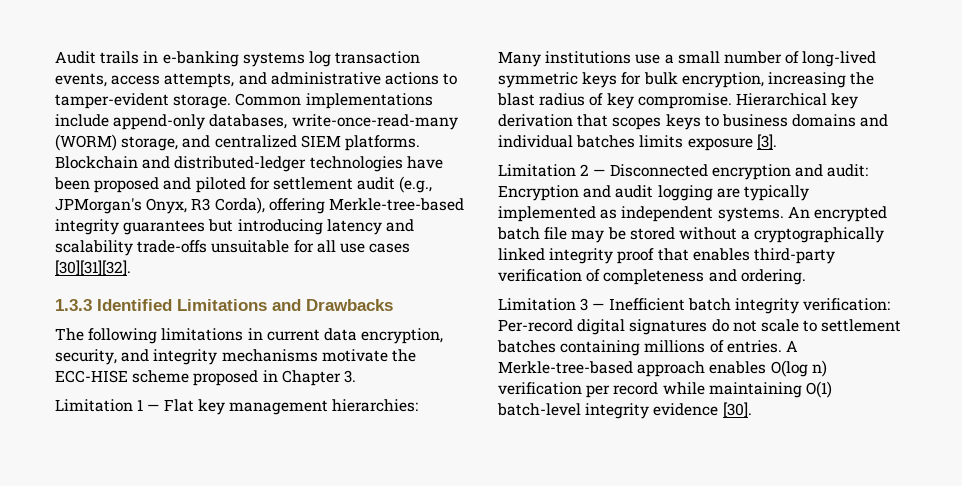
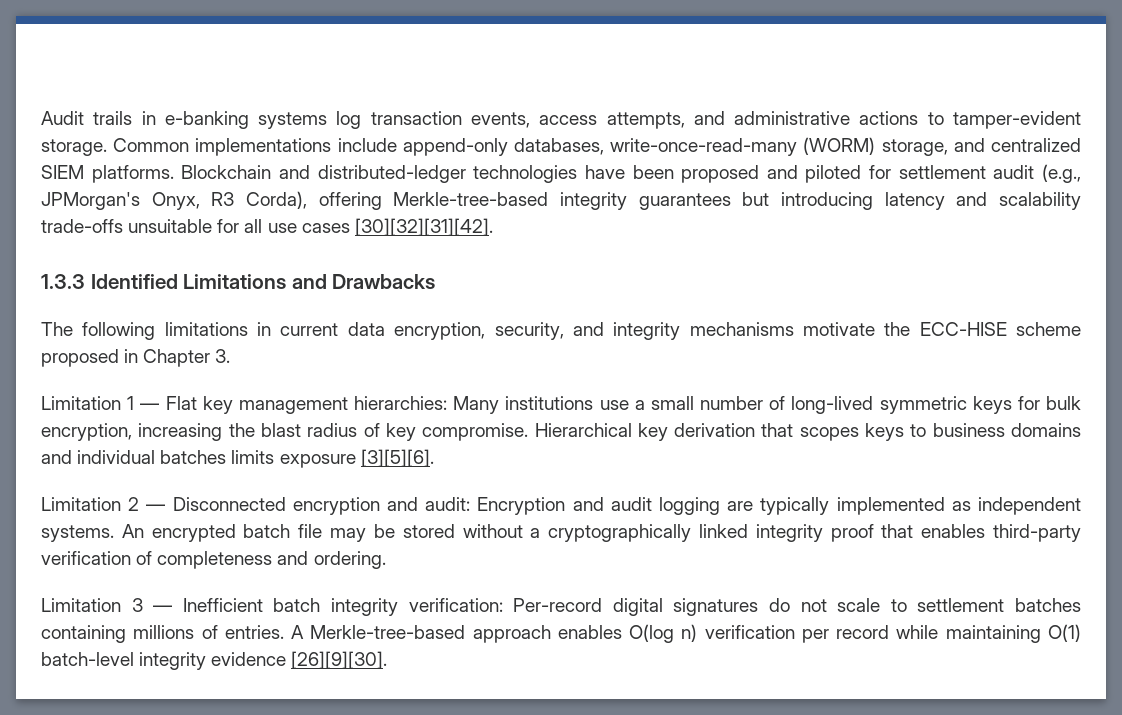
- Blockchain and distributed-ledger technologies have been proposed and piloted for settlement audit (e.g., JPMorgan's Onyx, R3 Corda), offering Merkle-tree-based integrity guarantees but introducing latency and scalability trade-offs unsuitable for all use cases [30][31][32].
+ Blockchain and distributed-ledger technologies have been proposed and piloted for settlement audit (e.g., JPMorgan's Onyx, R3 Corda), offering Merkle-tree-based integrity guarantees but introducing latency and scalability trade-offs unsuitable for all use cases [30][32][31][42].
- Hierarchical key derivation that scopes keys to business domains and individual batches limits exposure [3].
+ Hierarchical key derivation that scopes keys to business domains and individual batches limits exposure [3][5][6].
- A Merkle-tree-based approach enables O(log n) verification per record while maintaining O(1) batch-level integrity evidence [30].
+ A Merkle-tree-based approach enables O(log n) verification per record while maintaining O(1) batch-level integrity evidence [26][9][30].

